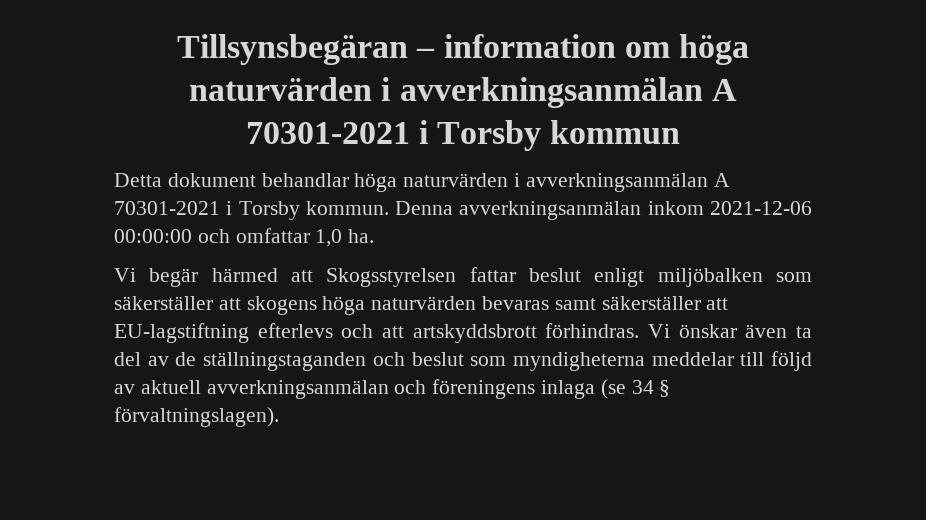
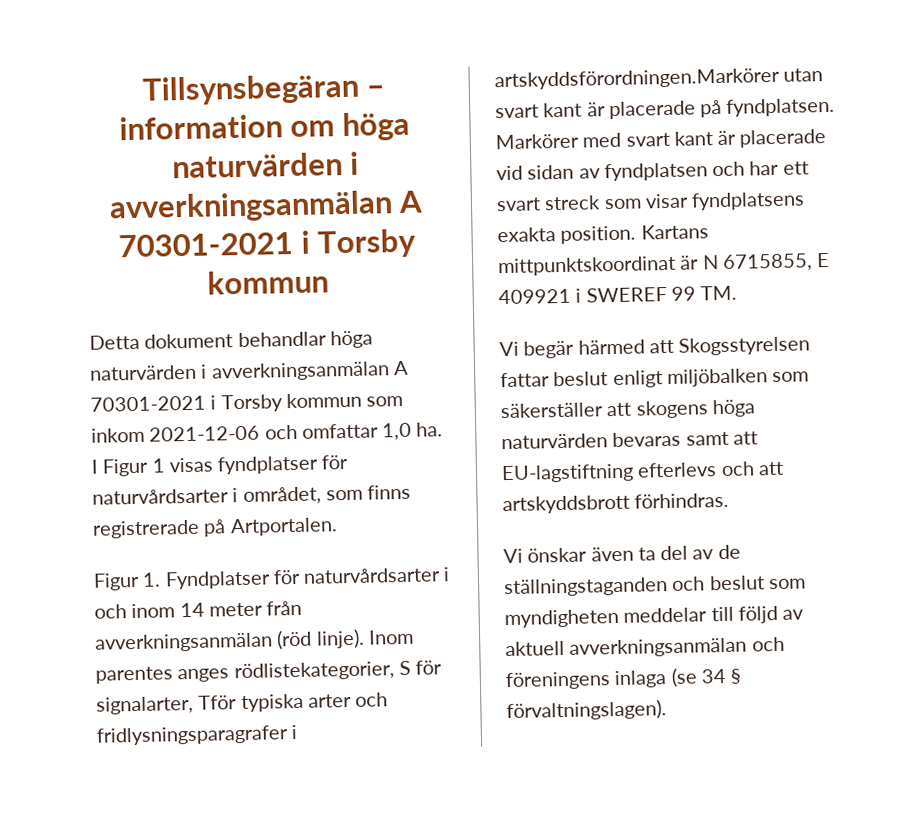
- Detta dokument behandlar höga naturvärden i avverkningsanmälan A 70301-2021 i Torsby kommun. Denna avverkningsanmälan inkom 2021-12-06 00:00:00 och omfattar 1,0 ha.
+ Detta dokument behandlar höga naturvärden i avverkningsanmälan A 70301-2021 i Torsby kommun som inkom 2021-12-06 och omfattar 1,0 ha. I Figur 1 visas fyndplatser för naturvårdsarter i området, som finns registrerade på Artportalen.
+ Figur 1. Fyndplatser för naturvårdsarter i och inom 14 meter från avverkningsanmälan (röd linje). Inom parentes anges rödlistekategorier, S för signalarter, Tför typiska arter och fridlysningsparagrafer i artskyddsförordningen.Markörer utan svart kant är placerade på fyndplatsen. Markörer med svart kant är placerade vid sidan av fyndplatsen och har ett svart streck som visar fyndplatsens exakta position. Kartans mittpunktskoordinat är N 6715855, E 409921 i SWEREF 99 TM.
- Vi begär härmed att Skogsstyrelsen fattar beslut enligt miljöbalken som säkerställer att skogens höga naturvärden bevaras samt säkerställer att EU-lagstiftning efterlevs och att artskyddsbrott förhindras. Vi önskar även ta del av de ställningstaganden och beslut som myndigheterna meddelar till följd av aktuell avverkningsanmälan och föreningens inlaga (se 34 § förvaltningslagen).
+ Vi begär härmed att Skogsstyrelsen fattar beslut enligt miljöbalken som säkerställer att skogens höga naturvärden bevaras samt att EU-lagstiftning efterlevs och att artskyddsbrott förhindras.
+ Vi önskar även ta del av de ställningstaganden och beslut som myndigheten meddelar till följd av aktuell avverkningsanmälan och föreningens inlaga (se 34 § förvaltningslagen).

